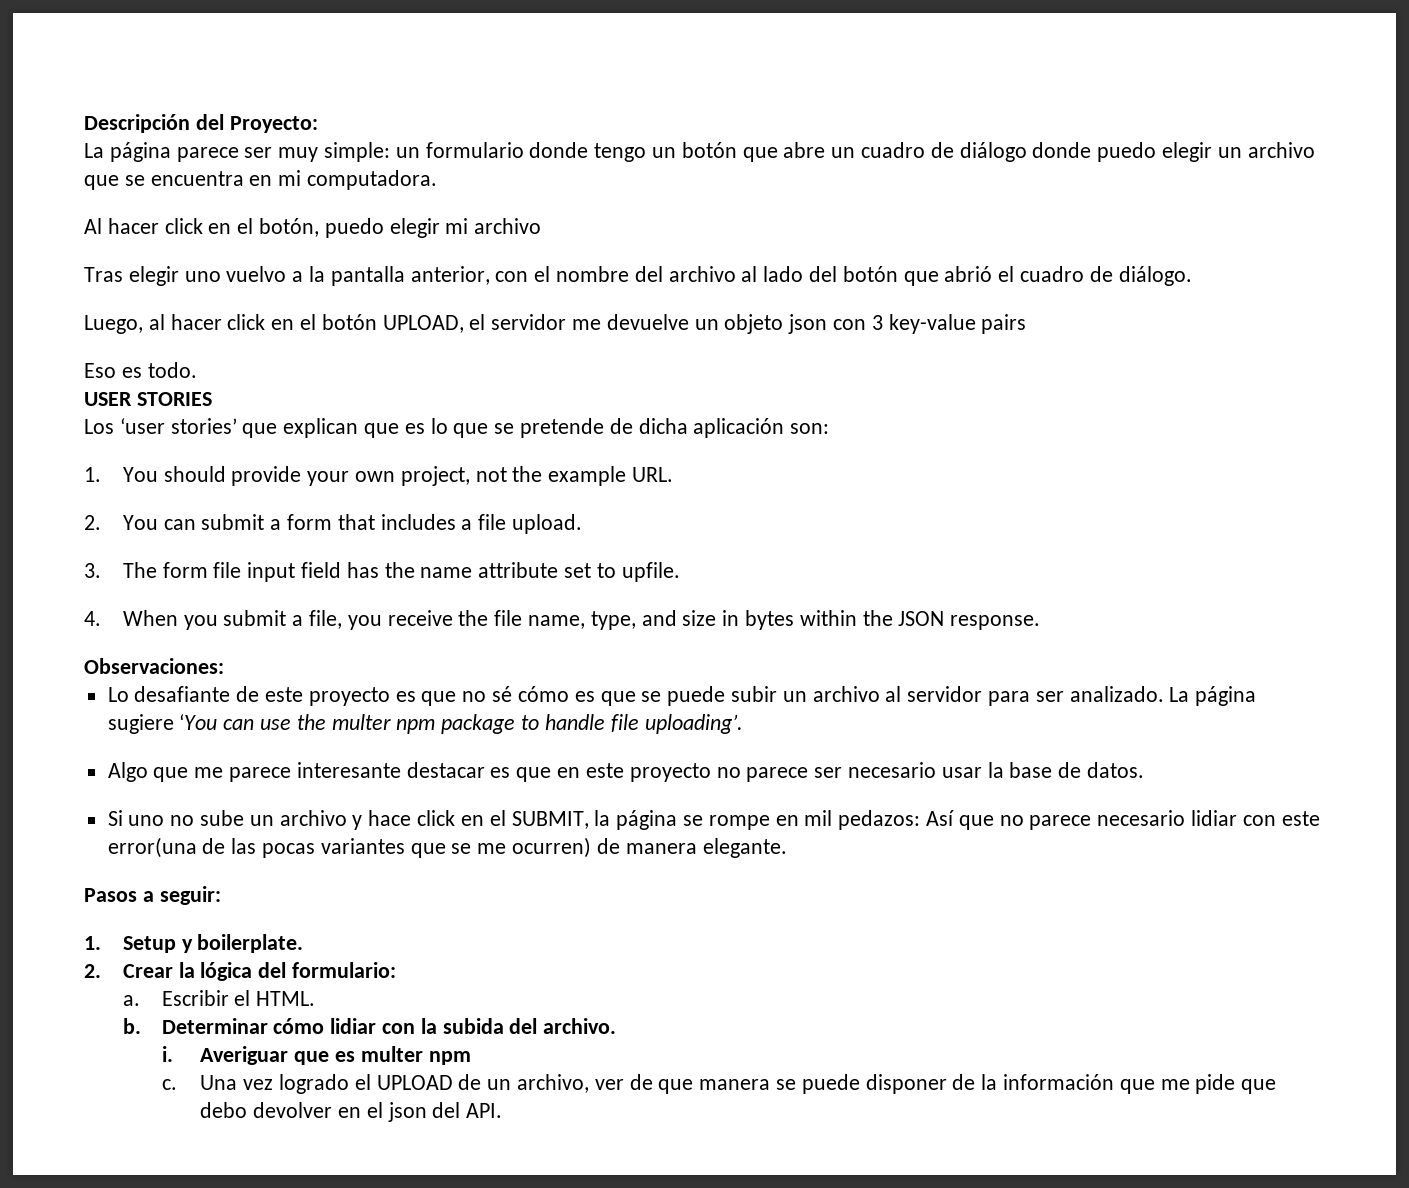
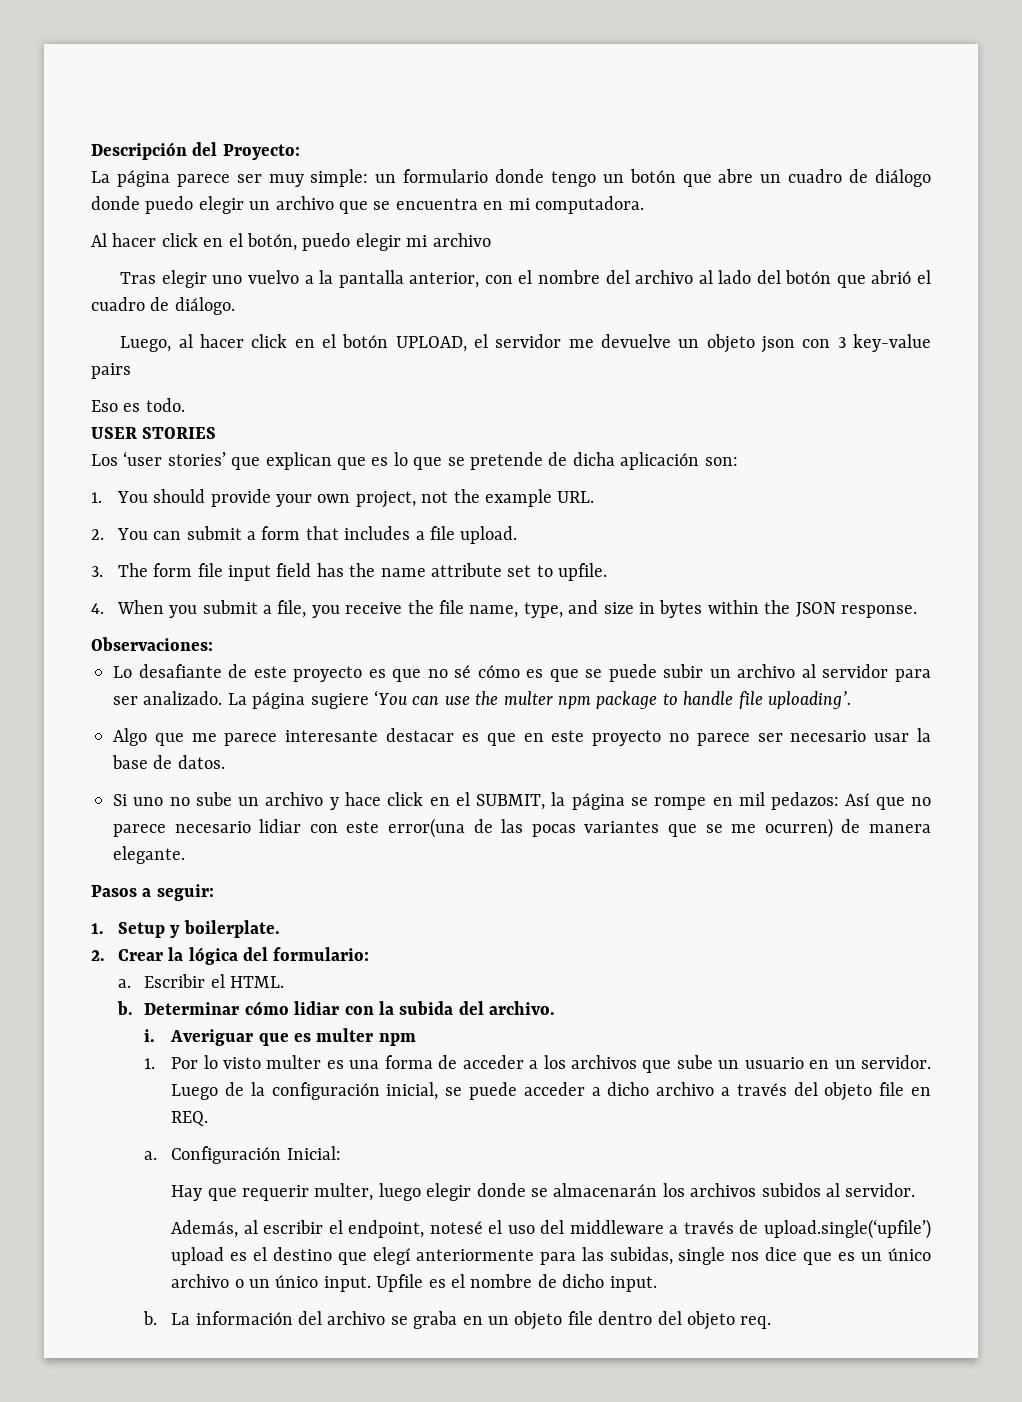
- c. Una vez logrado el UPLOAD de un archivo, ver de que manera se puede disponer de la información que me pide que debo devolver en el json del API.
+ 1. Por lo visto multer es una forma de acceder a los archivos que sube un usuario en un servidor. Luego de la configuración inicial, se puede acceder a dicho archivo a través del objeto file en REQ.
+ a. Configuración Inicial:
+ Hay que requerir multer, luego elegir donde se almacenarán los archivos subidos al servidor.
+ Además, al escribir el endpoint, notesé el uso del middleware a través de upload.single(‘upfile’) upload es el destino que elegí anteriormente para las subidas, single nos dice que es un único archivo o un único input. Upfile es el nombre de dicho input.
+ b. La información del archivo se graba en un objeto file dentro del objeto req.

